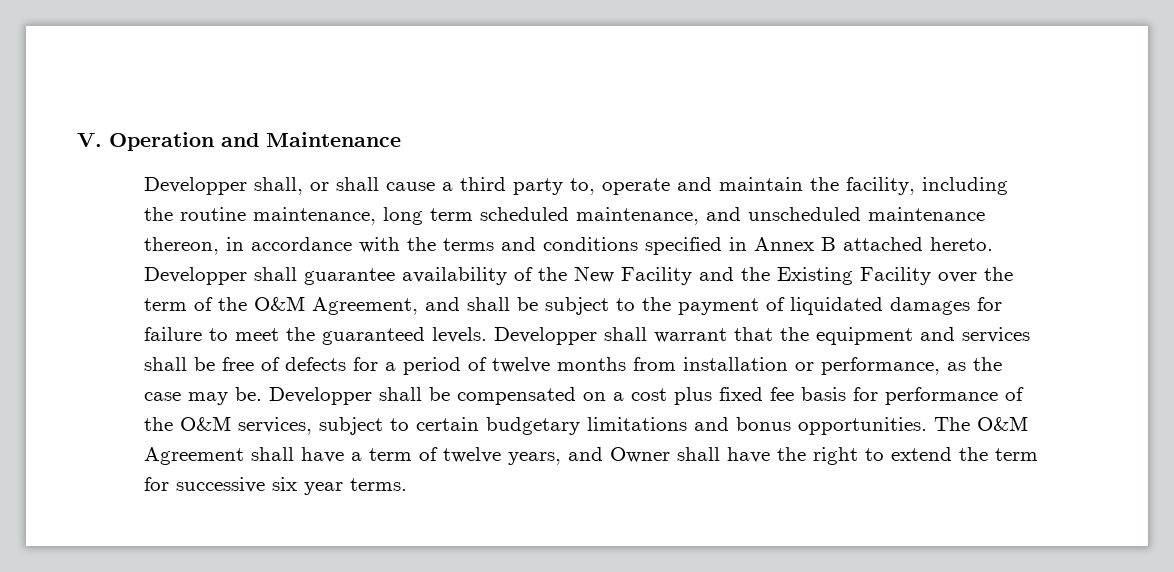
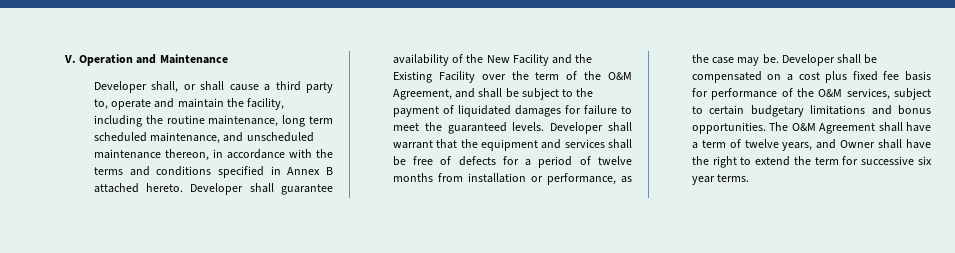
- Developper shall, or shall cause a third party to, operate and maintain the facility, including the routine maintenance, long term scheduled maintenance, and unscheduled maintenance thereon, in accordance with the terms and conditions specified in Annex B attached hereto.
+ Developer shall, or shall cause a third party to, operate and maintain the facility, including the routine maintenance, long term scheduled maintenance, and unscheduled maintenance thereon, in accordance with the terms and conditions specified in Annex B attached hereto.
- Developper shall guarantee availability of the New Facility and the Existing Facility over the term of the O&M Agreement, and shall be subject to the payment of liquidated damages for failure to meet the guaranteed levels.
+ Developer shall guarantee availability of the New Facility and the Existing Facility over the term of the O&M Agreement, and shall be subject to the payment of liquidated damages for failure to meet the guaranteed levels.
- Developper shall warrant that the equipment and services shall be free of defects for a period of twelve months from installation or performance, as the case may be.
+ Developer shall warrant that the equipment and services shall be free of defects for a period of twelve months from installation or performance, as the case may be.
- Developper shall be compensated on a cost plus fixed fee basis for performance of the O&M services, subject to certain budgetary limitations and bonus opportunities.
+ Developer shall be compensated on a cost plus fixed fee basis for performance of the O&M services, subject to certain budgetary limitations and bonus opportunities.

